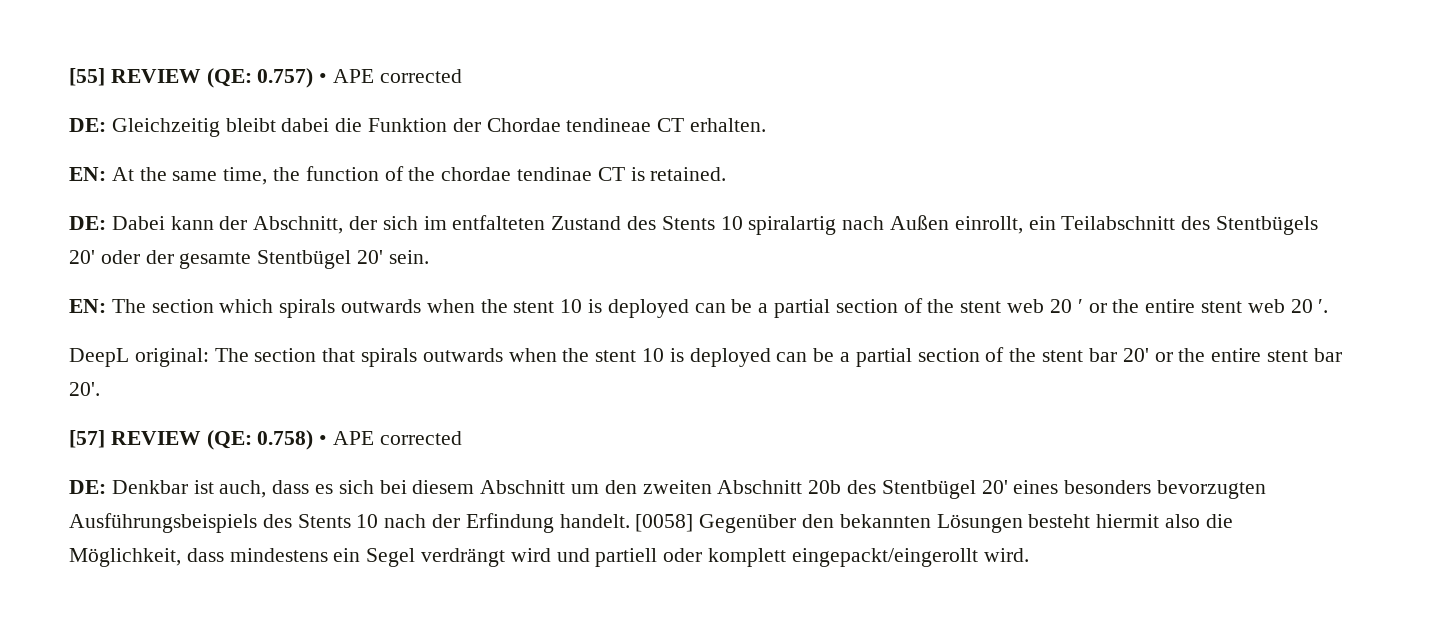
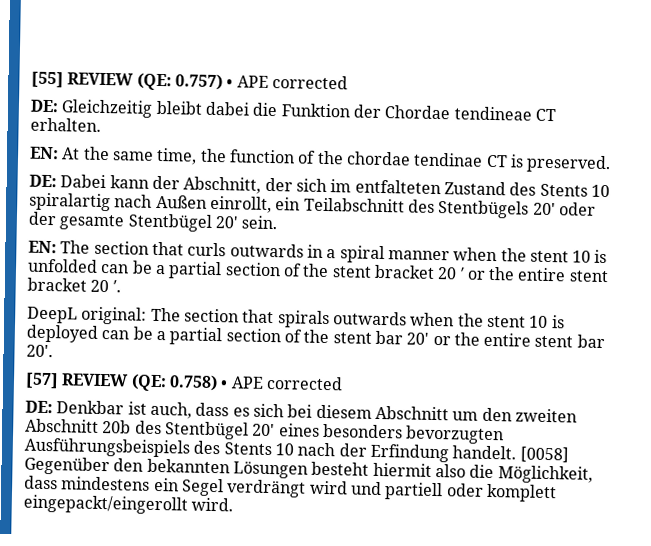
- EN: At the same time, the function of the chordae tendinae CT is retained.
+ EN: At the same time, the function of the chordae tendinae CT is preserved.
- EN: The section which spirals outwards when the stent 10 is deployed can be a partial section of the stent web 20 ′ or the entire stent web 20 ′.
+ EN: The section that curls outwards in a spiral manner when the stent 10 is unfolded can be a partial section of the stent bracket 20 ′ or the entire stent bracket 20 ′.

